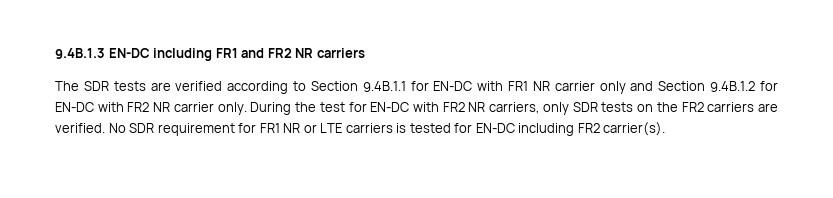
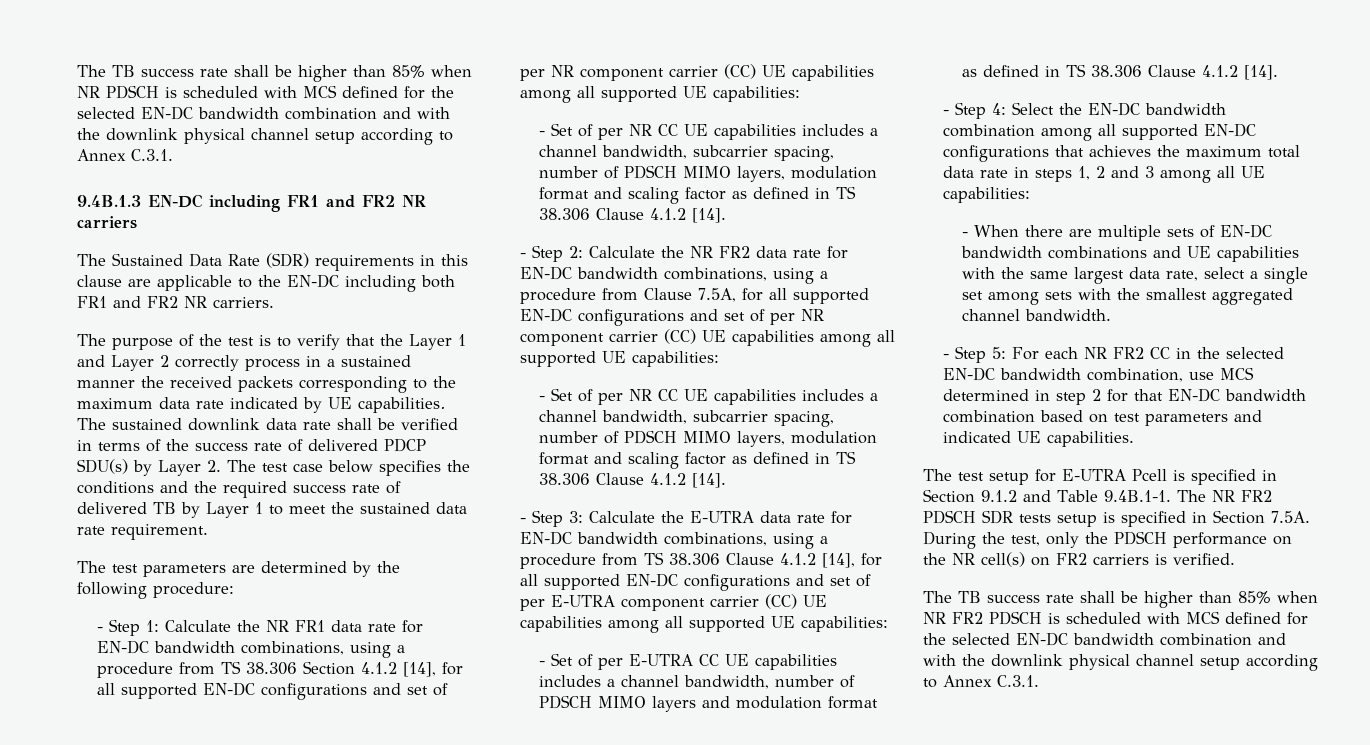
+ The TB success rate shall be higher than 85% when NR PDSCH is scheduled with MCS defined for the selected EN-DC bandwidth combination and with the downlink physical channel setup according to Annex C.3.1.
- The SDR tests are verified according to Section 9.4B.1.1 for EN-DC with FR1 NR carrier only and Section 9.4B.1.2 for EN-DC with FR2 NR carrier only. During the test for EN-DC with FR2 NR carriers, only SDR tests on the FR2 carriers are verified. No SDR requirement for FR1 NR or LTE carriers is tested for EN-DC including FR2 carrier(s).
+ The Sustained Data Rate (SDR) requirements in this clause are applicable to the EN-DC including both FR1 and FR2 NR carriers.
+ The purpose of the test is to verify that the Layer 1 and Layer 2 correctly process in a sustained manner the received packets corresponding to the maximum data rate indicated by UE capabilities. The sustained downlink data rate shall be verified in terms of the success rate of delivered PDCP SDU(s) by Layer 2. The test case below specifies the conditions and the required success rate of delivered TB by Layer 1 to meet the sustained data rate requirement.
+ The test parameters are determined by the following procedure:
+ - Step 1: Calculate the NR FR1 data rate for EN-DC bandwidth combinations, using a procedure from TS 38.306 Section 4.1.2 [14], for all supported EN-DC configurations and set of per NR component carrier (CC) UE capabilities among all supported UE capabilities:
+ - Set of per NR CC UE capabilities includes a channel bandwidth, subcarrier spacing, number of PDSCH MIMO layers, modulation format and scaling factor as defined in TS 38.306 Clause 4.1.2 [14].
+ - Step 2: Calculate the NR FR2 data rate for EN-DC bandwidth combinations, using a procedure from Clause 7.5A, for all supported EN-DC configurations and set of per NR component carrier (CC) UE capabilities among all supported UE capabilities:
+ - Set of per NR CC UE capabilities includes a channel bandwidth, subcarrier spacing, number of PDSCH MIMO layers, modulation format and scaling factor as defined in TS 38.306 Clause 4.1.2 [14].
+ - Step 3: Calculate the E-UTRA data rate for EN-DC bandwidth combinations, using a procedure from TS 38.306 Clause 4.1.2 [14], for all supported EN-DC configurations and set of per E-UTRA component carrier (CC) UE capabilities among all supported UE capabilities:
+ - Set of per E-UTRA CC UE capabilities includes a channel bandwidth, number of PDSCH MIMO layers and modulation format as defined in TS 38.306 Clause 4.1.2 [14].
+ - Step 4: Select the EN-DC bandwidth combination among all supported EN-DC configurations that achieves the maximum total data rate in steps 1, 2 and 3 among all UE capabilities:
+ - When there are multiple sets of EN-DC bandwidth combinations and UE capabilities with the same largest data rate, select a single set among sets with the smallest aggregated channel bandwidth.
+ - Step 5: For each NR FR2 CC in the selected EN-DC bandwidth combination, use MCS determined in step 2 for that EN-DC bandwidth combination based on test parameters and indicated UE capabilities.
+ The test setup for E-UTRA Pcell is specified in Section 9.1.2 and Table 9.4B.1-1. The NR FR2 PDSCH SDR tests setup is specified in Section 7.5A. During the test, only the PDSCH performance on the NR cell(s) on FR2 carriers is verified.
+ The TB success rate shall be higher than 85% when NR FR2 PDSCH is scheduled with MCS defined for the selected EN-DC bandwidth combination and with the downlink physical channel setup according to Annex C.3.1.

